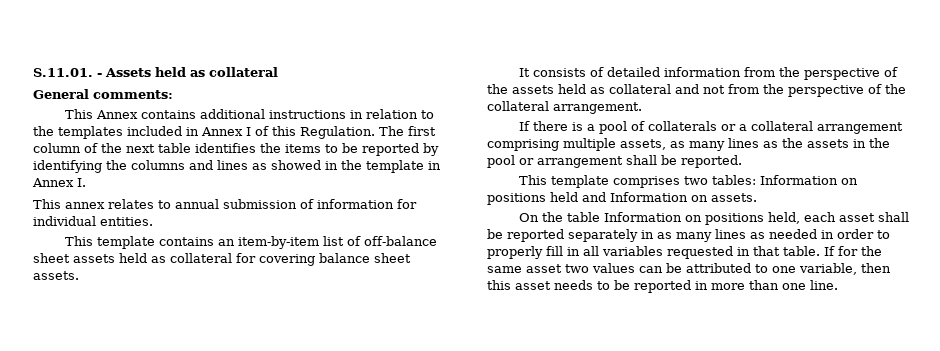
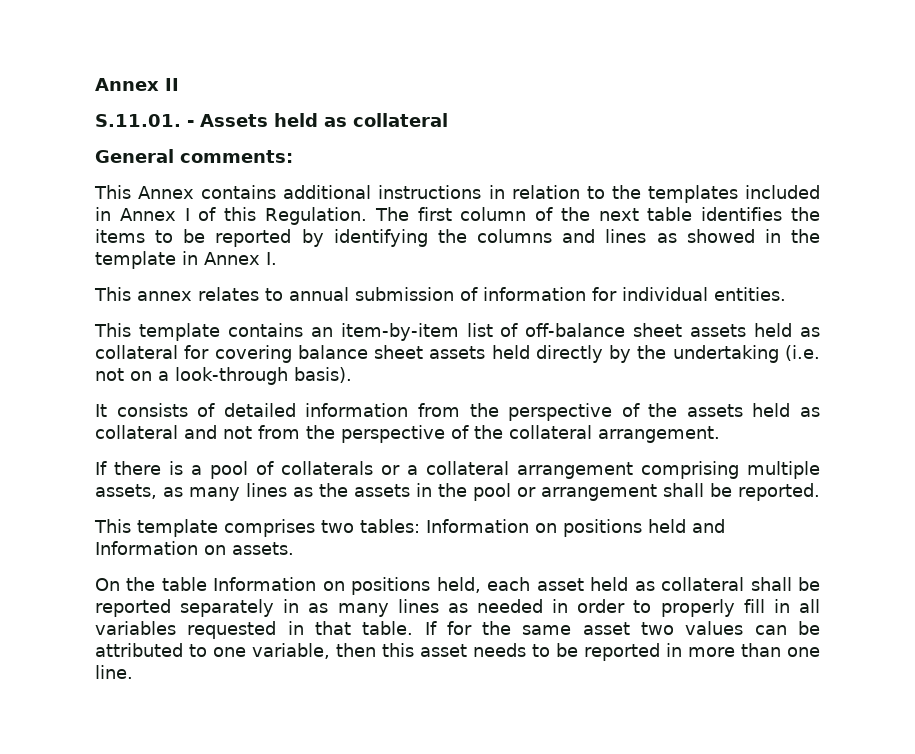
+ Annex II
- This template contains an item-by-item list of off-balance sheet assets held as collateral for covering balance sheet assets.
+ This template contains an item-by-item list of off-balance sheet assets held as collateral for covering balance sheet assets held directly by the undertaking (i.e. not on a look-through basis).
- On the table Information on positions held, each asset shall be reported separately in as many lines as needed in order to properly fill in all variables requested in that table.
+ On the table Information on positions held, each asset held as collateral shall be reported separately in as many lines as needed in order to properly fill in all variables requested in that table.

